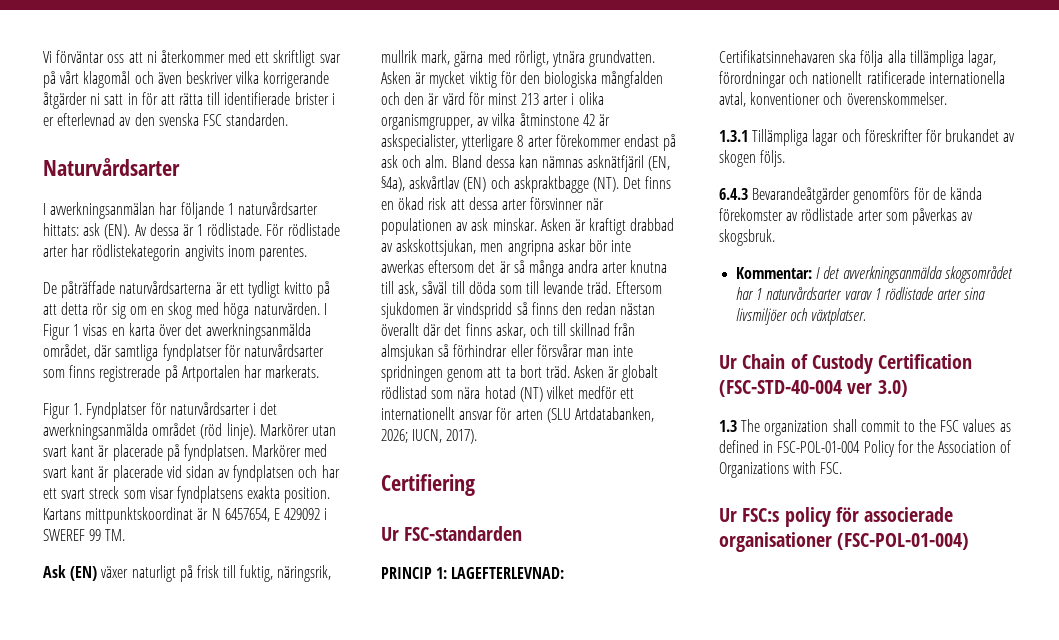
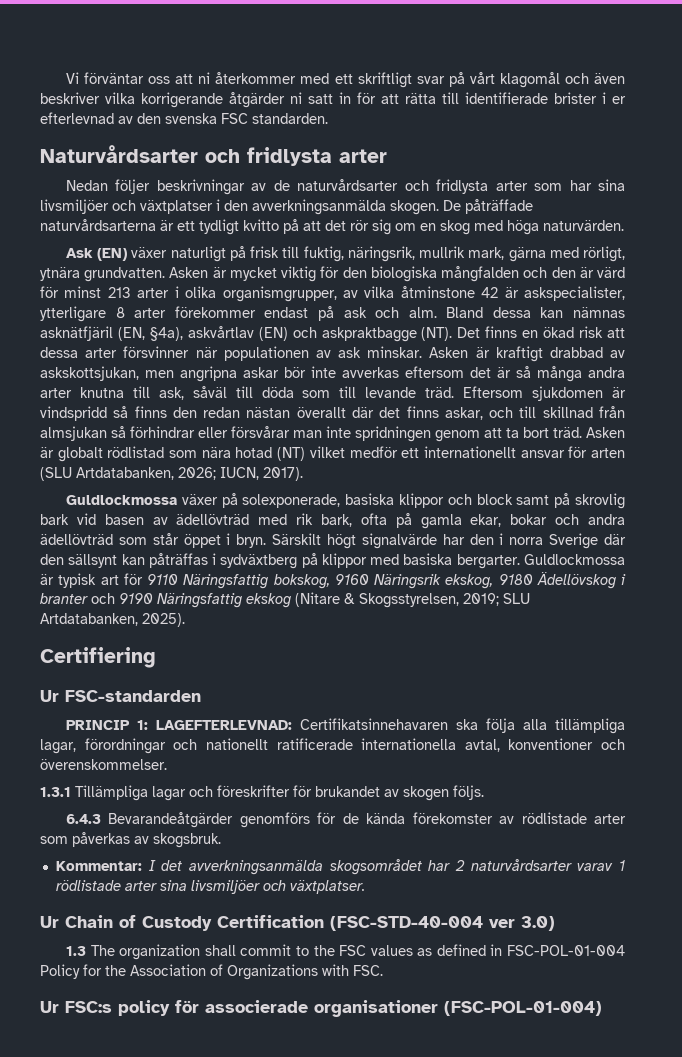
- Naturvårdsarter
- I avverkningsanmälan har följande 1 naturvårdsarter hittats: ask (EN). Av dessa är 1 rödlistade. För rödlistade arter har rödlistekategorin angivits inom parentes.
- De påträffade naturvårdsarterna är ett tydligt kvitto på att detta rör sig om en skog med höga naturvärden. I Figur 1 visas en karta över det avverkningsanmälda området, där samtliga fyndplatser för naturvårdsarter som finns registrerade på Artportalen har markerats.
- Figur 1. Fyndplatser för naturvårdsarter i det avverkningsanmälda området (röd linje). Markörer utan svart kant är placerade på fyndplatsen. Markörer med svart kant är placerade vid sidan av fyndplatsen och har ett svart streck som visar fyndplatsens exakta position. Kartans mittpunktskoordinat är N 6457654, E 429092 i SWEREF 99 TM.
+ Naturvårdsarter och fridlysta arter
+ Nedan följer beskrivningar av de naturvårdsarter och fridlysta arter som har sina livsmiljöer och växtplatser i den avverkningsanmälda skogen. De påträffade naturvårdsarterna är ett tydligt kvitto på att det rör sig om en skog med höga naturvärden.
+ Guldlockmossa växer på solexponerade, basiska klippor och block samt på skrovlig bark vid basen av ädellövträd med rik bark, ofta på gamla ekar, bokar och andra ädellövträd som står öppet i bryn. Särskilt högt signalvärde har den i norra Sverige där den sällsynt kan påträffas i sydväxtberg på klippor med basiska bergarter. Guldlockmossa är typisk art för 9110 Näringsfattig bokskog, 9160 Näringsrik ekskog, 9180 Ädellövskog i branter och 9190 Näringsfattig ekskog (Nitare & Skogsstyrelsen, 2019; SLU Artdatabanken, 2025).
- Kommentar: I det avverkningsanmälda skogsområdet har 1 naturvårdsarter varav 1 rödlistade arter sina livsmiljöer och växtplatser.
+ Kommentar: I det avverkningsanmälda skogsområdet har 2 naturvårdsarter varav 1 rödlistade arter sina livsmiljöer och växtplatser.

